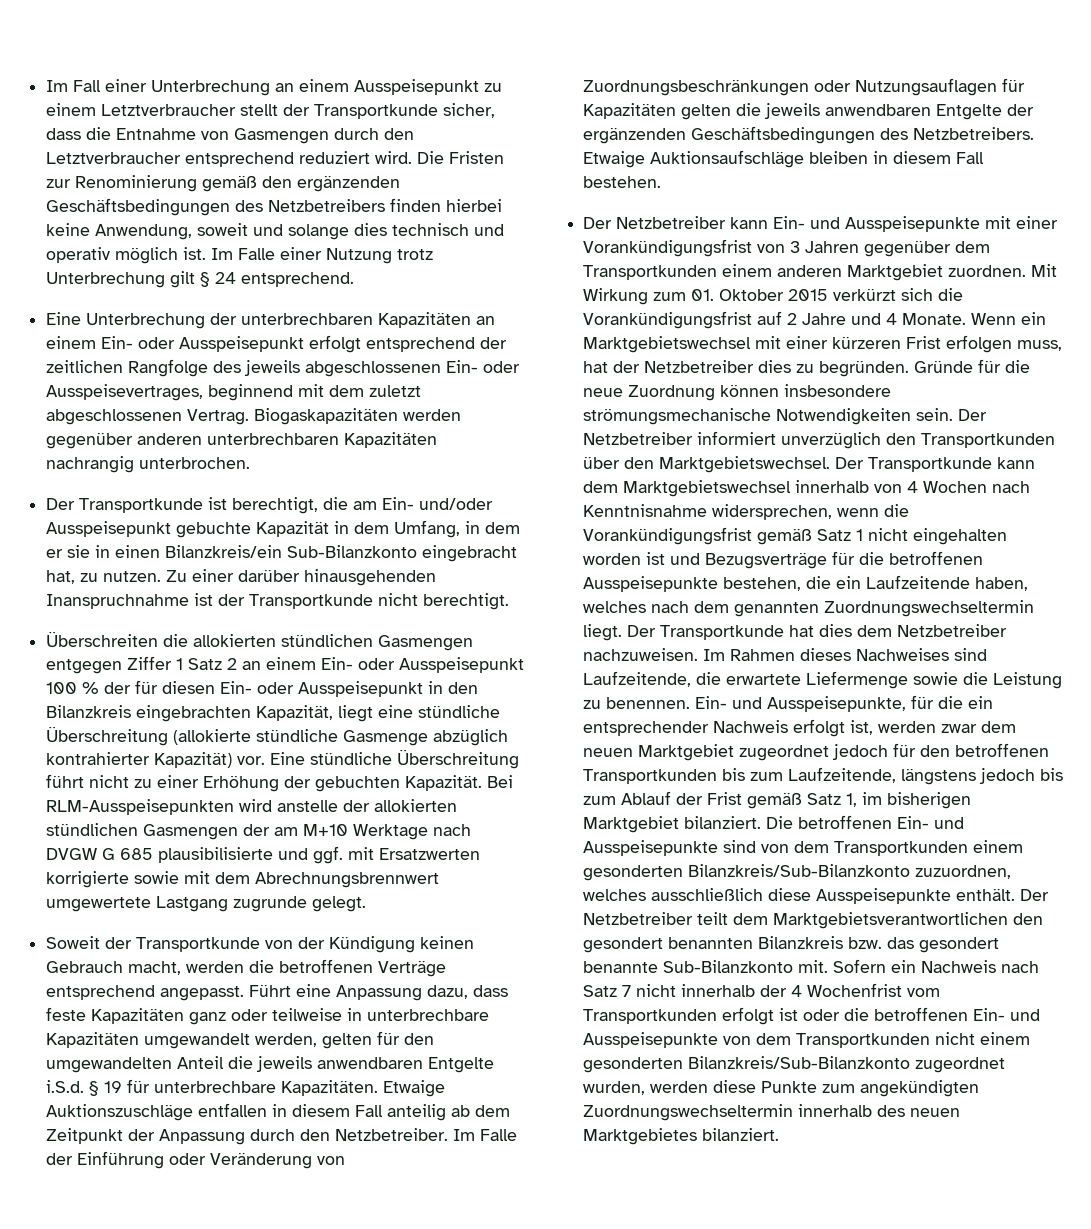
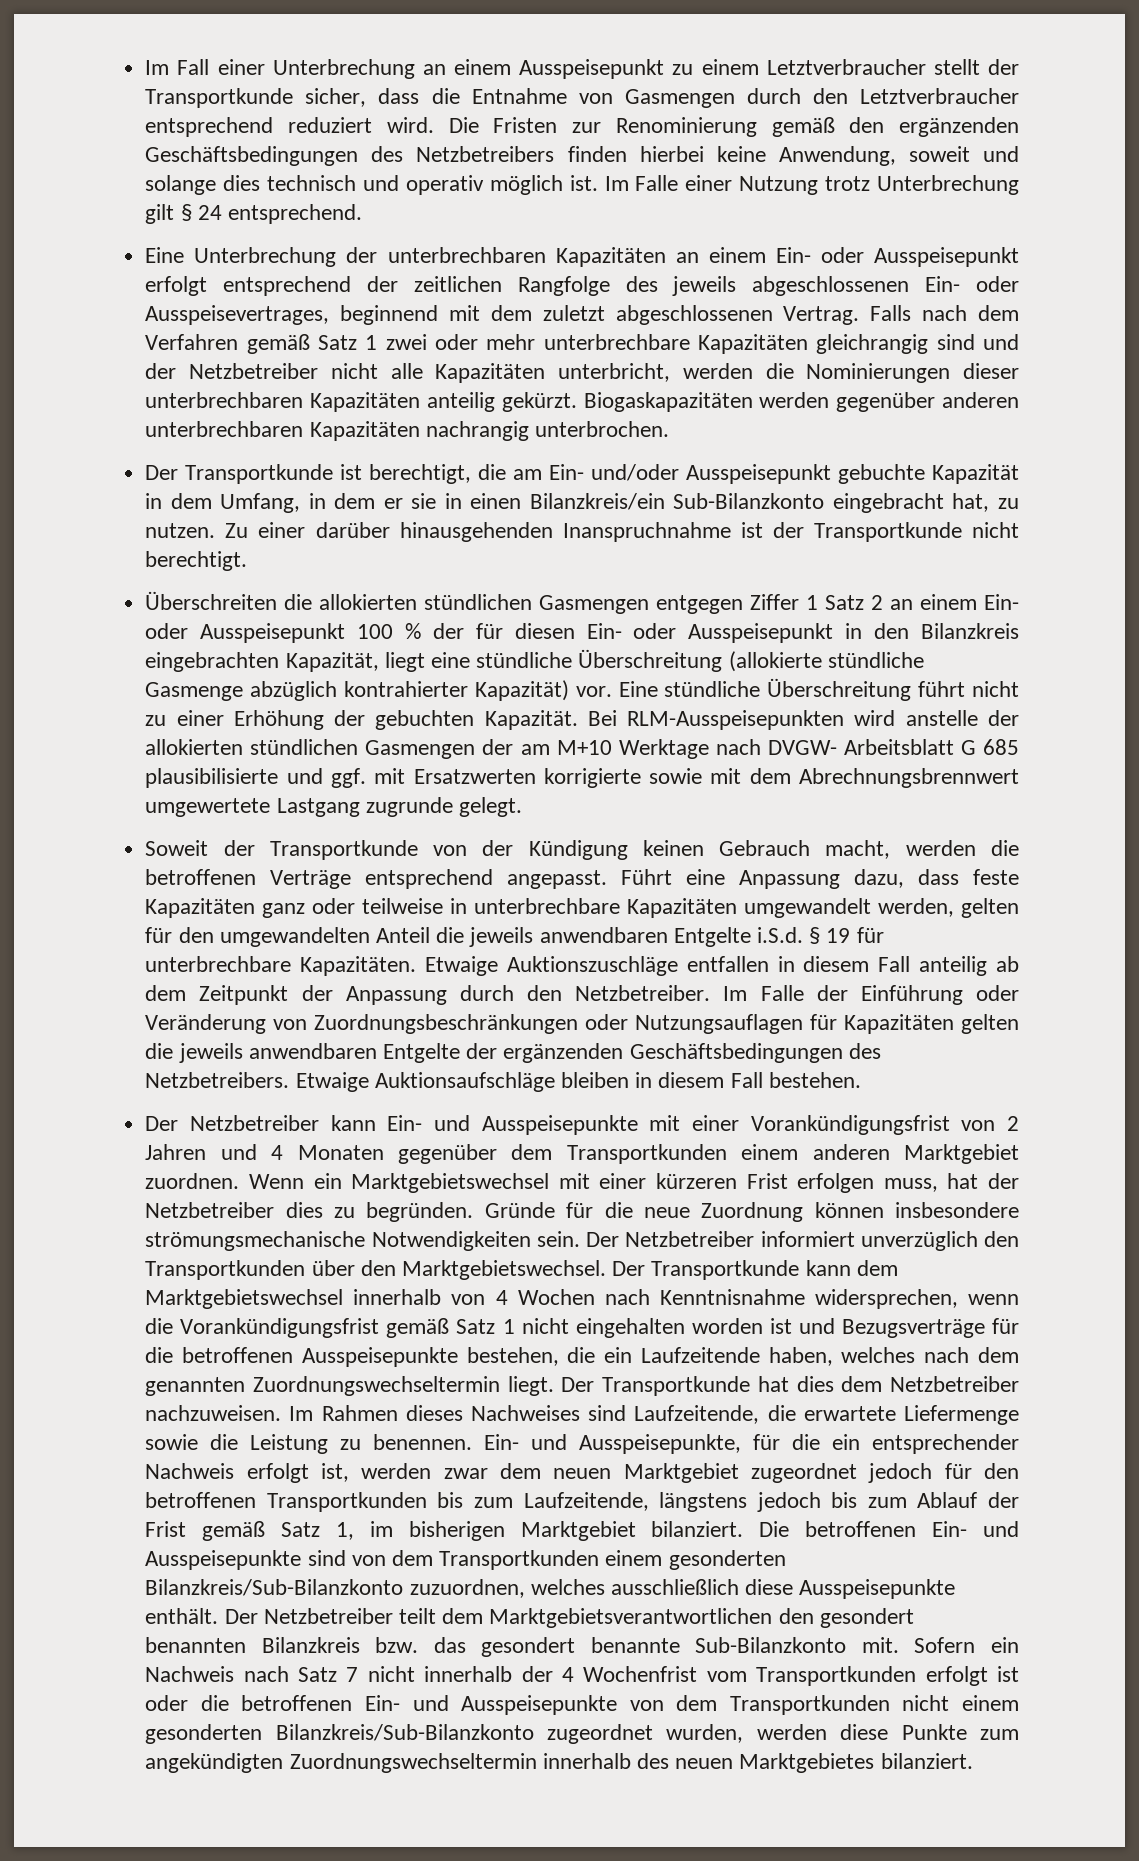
+ Falls nach dem Verfahren gemäß Satz 1 zwei oder mehr unterbrechbare Kapazitäten gleichrangig sind und der Netzbetreiber nicht alle Kapazitäten unterbricht, werden die Nominierungen dieser unterbrechbaren Kapazitäten anteilig gekürzt.
- Bei RLM-Ausspeisepunkten wird anstelle der allokierten stündlichen Gasmengen der am M+10 Werktage nach DVGW G 685 plausibilisierte und ggf. mit Ersatzwerten korrigierte sowie mit dem Abrechnungsbrennwert umgewertete Lastgang zugrunde gelegt.
+ Bei RLM-Ausspeisepunkten wird anstelle der allokierten stündlichen Gasmengen der am M+10 Werktage nach DVGW- Arbeitsblatt G 685 plausibilisierte und ggf. mit Ersatzwerten korrigierte sowie mit dem Abrechnungsbrennwert umgewertete Lastgang zugrunde gelegt.
- Der Netzbetreiber kann Ein- und Ausspeisepunkte mit einer Vorankündigungsfrist von 3 Jahren gegenüber dem Transportkunden einem anderen Marktgebiet zuordnen.
+ Der Netzbetreiber kann Ein- und Ausspeisepunkte mit einer Vorankündigungsfrist von 2 Jahren und 4 Monaten gegenüber dem Transportkunden einem anderen Marktgebiet zuordnen.
- Mit Wirkung zum 01. Oktober 2015 verkürzt sich die Vorankündigungsfrist auf 2 Jahre und 4 Monate.

